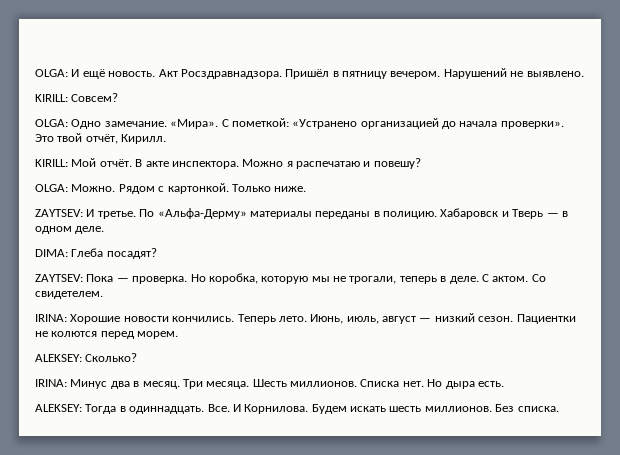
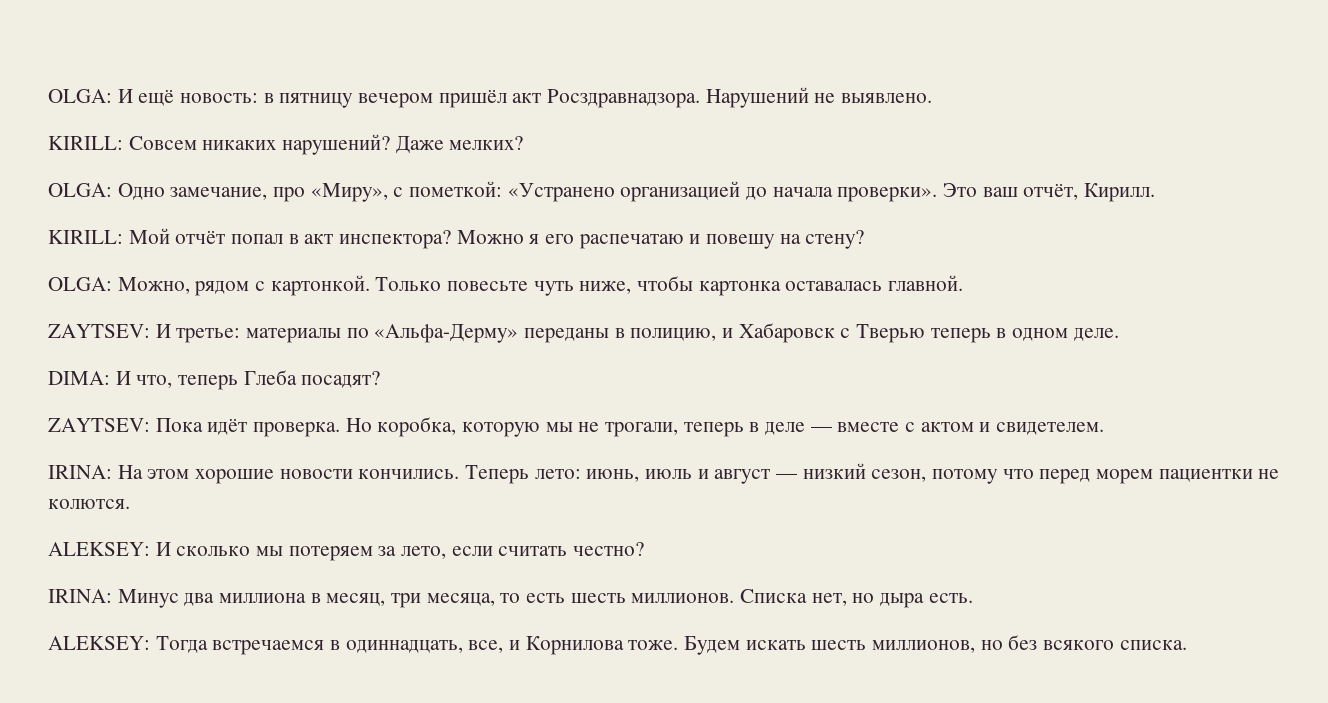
- OLGA: И ещё новость. Акт Росздравнадзора. Пришёл в пятницу вечером. Нарушений не выявлено.
- KIRILL: Совсем?
- OLGA: Одно замечание. «Мира». С пометкой: «Устранено организацией до начала проверки».
+ OLGA: И ещё новость: в пятницу вечером пришёл акт Росздравнадзора. Нарушений не выявлено.
+ KIRILL: Совсем никаких нарушений? Даже мелких?
+ OLGA: Одно замечание, про «Миру», с пометкой: «Устранено организацией до начала проверки».
- Это твой отчёт, Кирилл.
+ Это ваш отчёт, Кирилл.
- KIRILL: Мой отчёт. В акте инспектора.
+ KIRILL: Мой отчёт попал в акт инспектора?
- Можно я распечатаю и повешу?
- OLGA: Можно. Рядом с картонкой.
+ Можно я его распечатаю и повешу на стену?
+ OLGA: Можно, рядом с картонкой.
- Только ниже.
- ZAYTSEV: И третье. По «Альфа-Дерму» материалы переданы в полицию. Хабаровск и Тверь — в одном деле.
+ Только повесьте чуть ниже, чтобы картонка оставалась главной.
+ ZAYTSEV: И третье: материалы по «Альфа-Дерму» переданы в полицию, и Хабаровск с Тверью теперь в одном деле.
- DIMA: Глеба посадят?
+ DIMA: И что, теперь Глеба посадят?
- ZAYTSEV: Пока — проверка.
+ ZAYTSEV: Пока идёт проверка.
- Но коробка, которую мы не трогали, теперь в деле. С актом. Со свидетелем.
- IRINA: Хорошие новости кончились. Теперь лето. Июнь, июль, август — низкий сезон. Пациентки не колются перед морем.
- ALEKSEY: Сколько?
- IRINA: Минус два в месяц. Три месяца. Шесть миллионов. Списка нет. Но дыра есть.
- ALEKSEY: Тогда в одиннадцать. Все. И Корнилова. Будем искать шесть миллионов. Без списка.
+ Но коробка, которую мы не трогали, теперь в деле — вместе с актом и свидетелем.
+ IRINA: На этом хорошие новости кончились. Теперь лето: июнь, июль и август — низкий сезон, потому что перед морем пациентки не колются.
+ ALEKSEY: И сколько мы потеряем за лето, если считать честно?
+ IRINA: Минус два миллиона в месяц, три месяца, то есть шесть миллионов. Списка нет, но дыра есть.
+ ALEKSEY: Тогда встречаемся в одиннадцать, все, и Корнилова тоже. Будем искать шесть миллионов, но без всякого списка.

